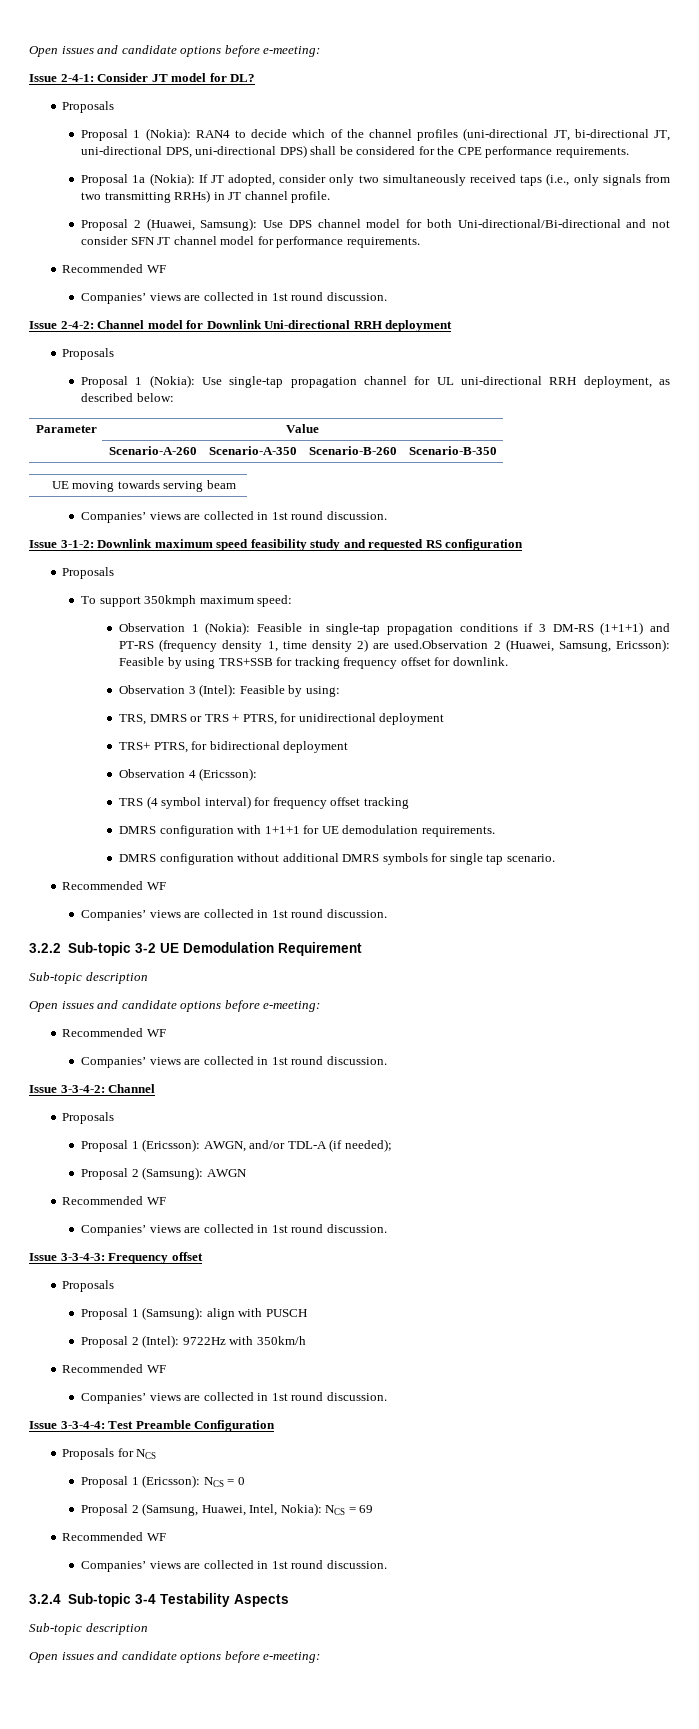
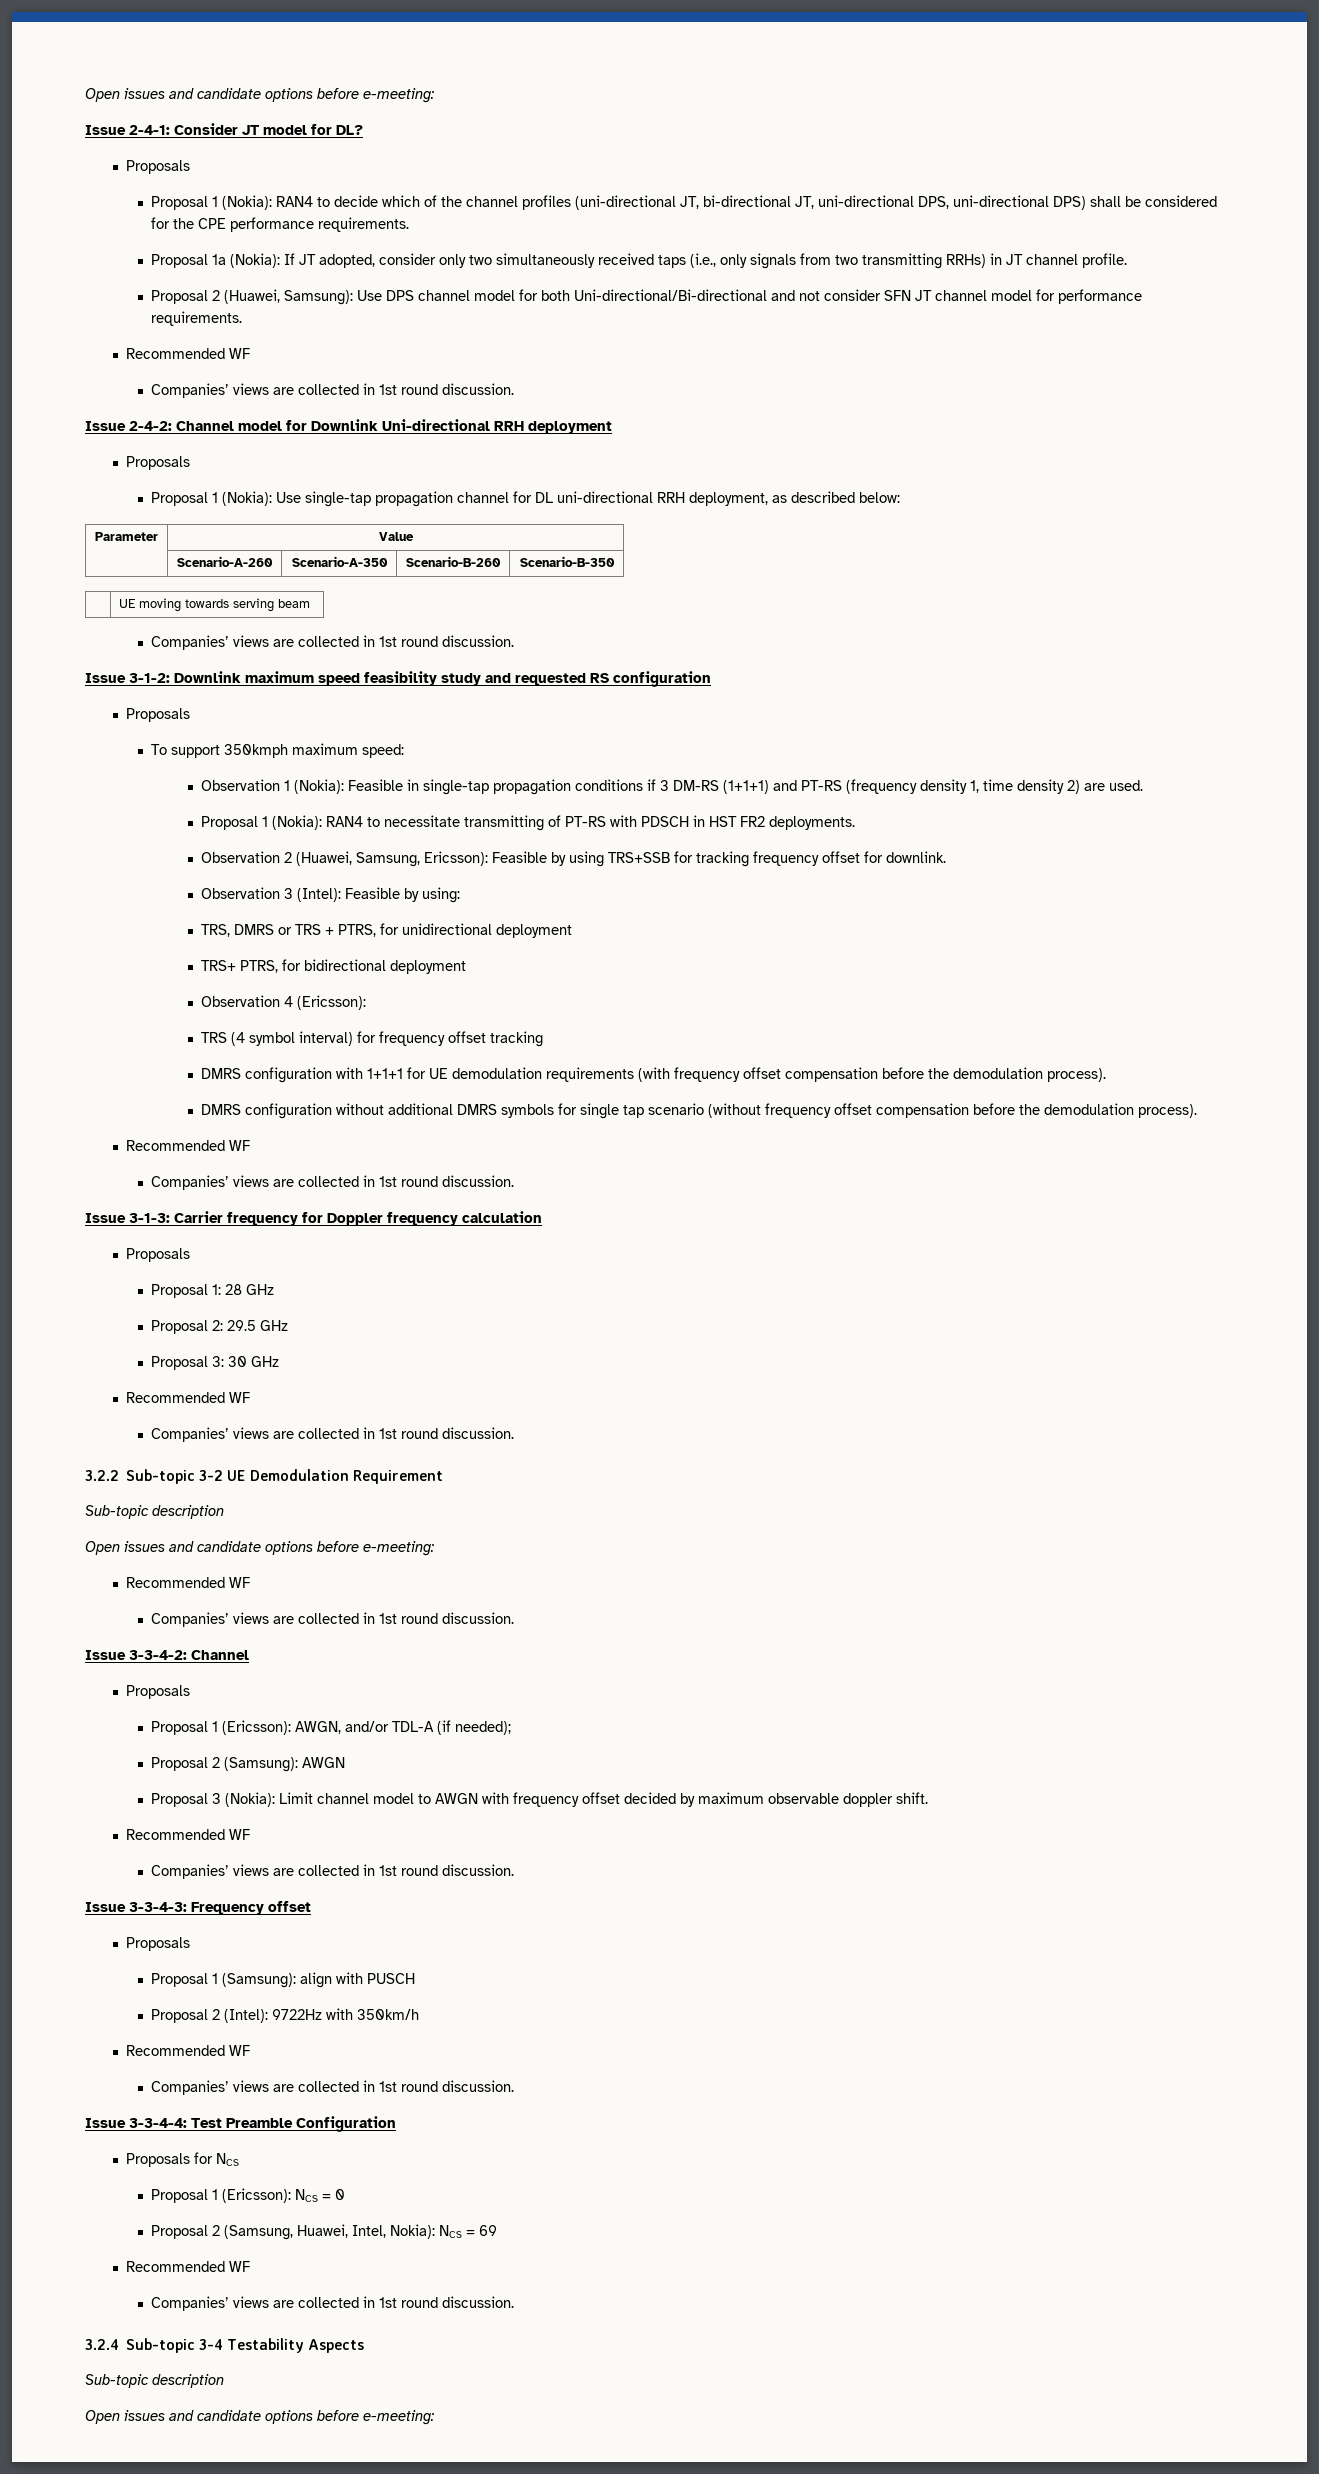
- Proposal 1 (Nokia): Use single-tap propagation channel for UL uni-directional RRH deployment, as described below:
+ Proposal 1 (Nokia): Use single-tap propagation channel for DL uni-directional RRH deployment, as described below:
- Observation 1 (Nokia): Feasible in single-tap propagation conditions if 3 DM-RS (1+1+1) and PT-RS (frequency density 1, time density 2) are used.Observation 2 (Huawei, Samsung, Ericsson): Feasible by using TRS+SSB for tracking frequency offset for downlink.
+ Observation 1 (Nokia): Feasible in single-tap propagation conditions if 3 DM-RS (1+1+1) and PT-RS (frequency density 1, time density 2) are used.
+ Proposal 1 (Nokia): RAN4 to necessitate transmitting of PT-RS with PDSCH in HST FR2 deployments.
+ Observation 2 (Huawei, Samsung, Ericsson): Feasible by using TRS+SSB for tracking frequency offset for downlink.
- DMRS configuration with 1+1+1 for UE demodulation requirements.
+ DMRS configuration with 1+1+1 for UE demodulation requirements (with frequency offset compensation before the demodulation process).
- DMRS configuration without additional DMRS symbols for single tap scenario.
+ DMRS configuration without additional DMRS symbols for single tap scenario (without frequency offset compensation before the demodulation process).
+ Recommended WF
+ Companies’ views are collected in 1st round discussion.
+ Issue 3-1-3: Carrier frequency for Doppler frequency calculation
+ Proposals
+ Proposal 1: 28 GHz
+ Proposal 2: 29.5 GHz
+ Proposal 3: 30 GHz
+ Proposal 3 (Nokia): Limit channel model to AWGN with frequency offset decided by maximum observable doppler shift.

